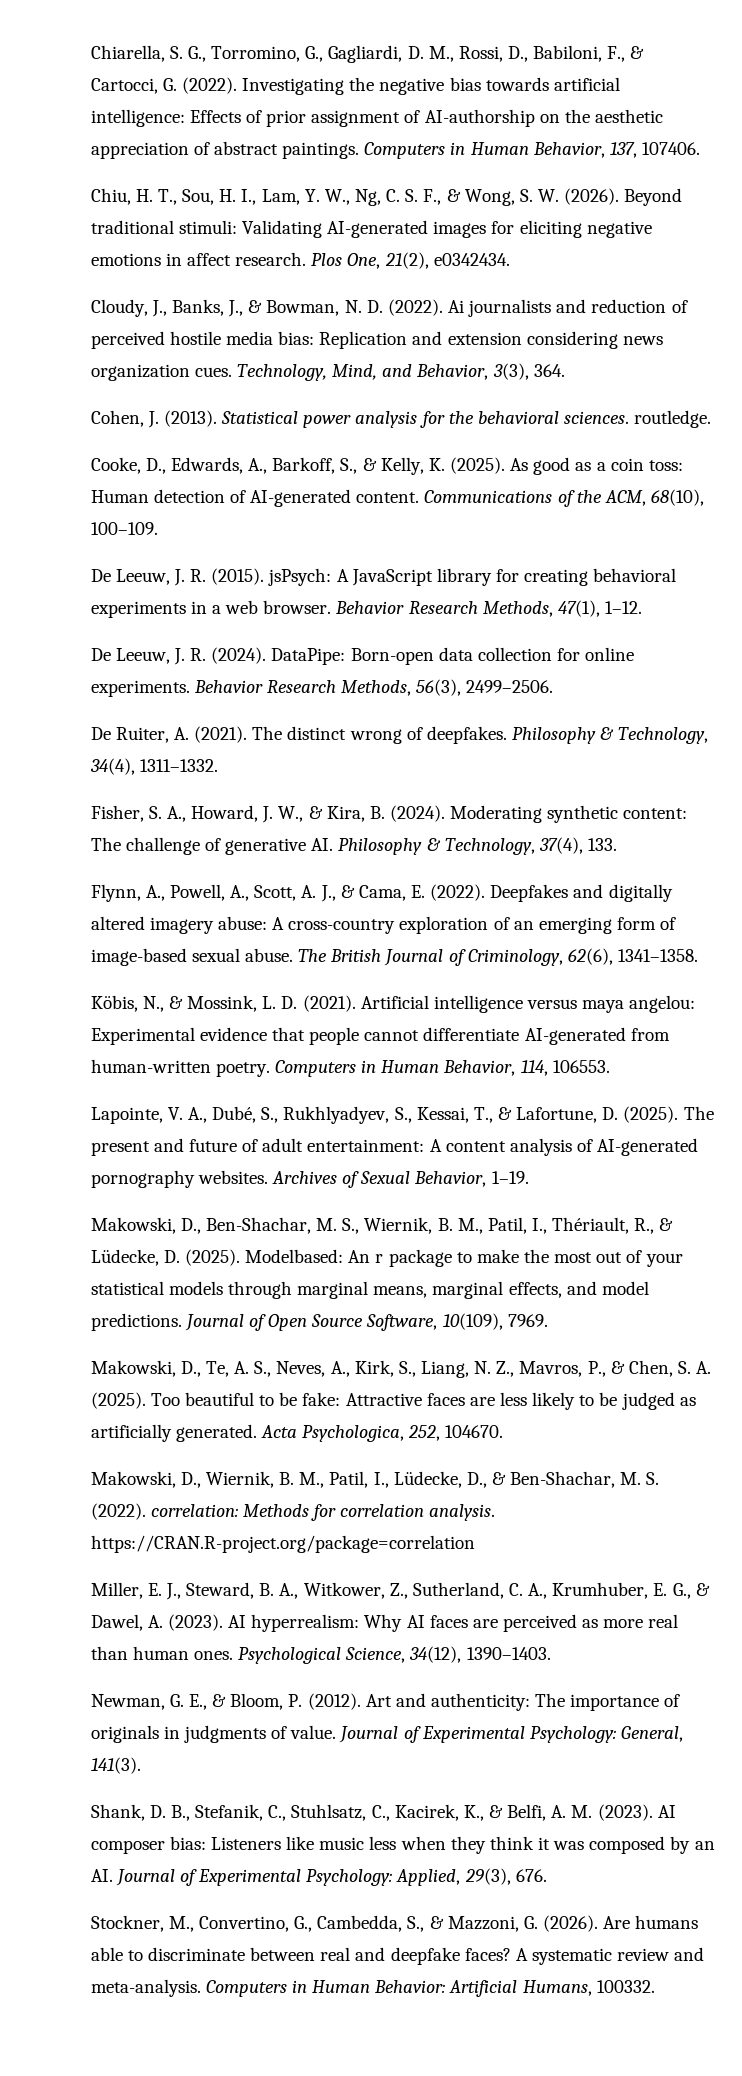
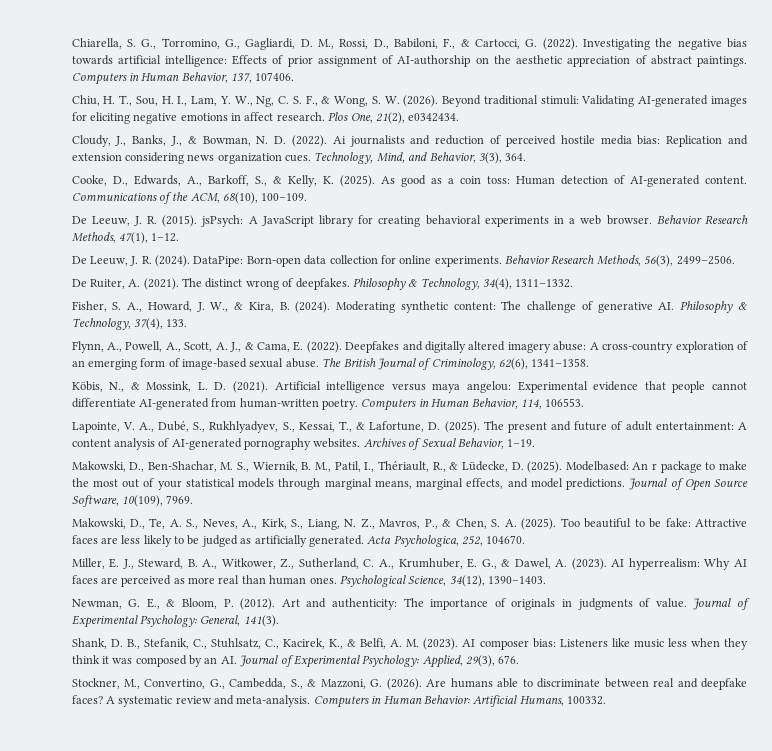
- Cohen, J. (2013). Statistical power analysis for the behavioral sciences. routledge.
- Makowski, D., Wiernik, B. M., Patil, I., Lüdecke, D., & Ben-Shachar, M. S. (2022). correlation: Methods for correlation analysis. https://CRAN.R-project.org/package=correlation

